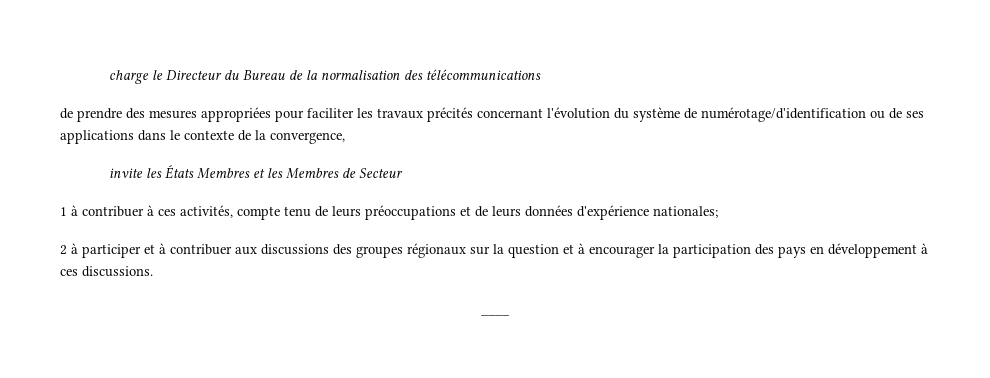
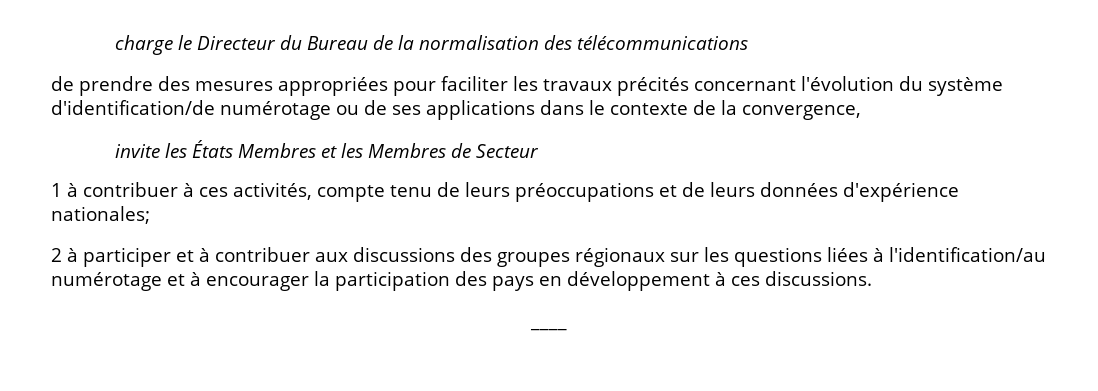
- de prendre des mesures appropriées pour faciliter les travaux précités concernant l'évolution du système de numérotage/d'identification ou de ses applications dans le contexte de la convergence,
+ de prendre des mesures appropriées pour faciliter les travaux précités concernant l'évolution du système d'identification/de numérotage ou de ses applications dans le contexte de la convergence,
- 2 à participer et à contribuer aux discussions des groupes régionaux sur la question et à encourager la participation des pays en développement à ces discussions.
+ 2 à participer et à contribuer aux discussions des groupes régionaux sur les questions liées à l'identification/au numérotage et à encourager la participation des pays en développement à ces discussions.

